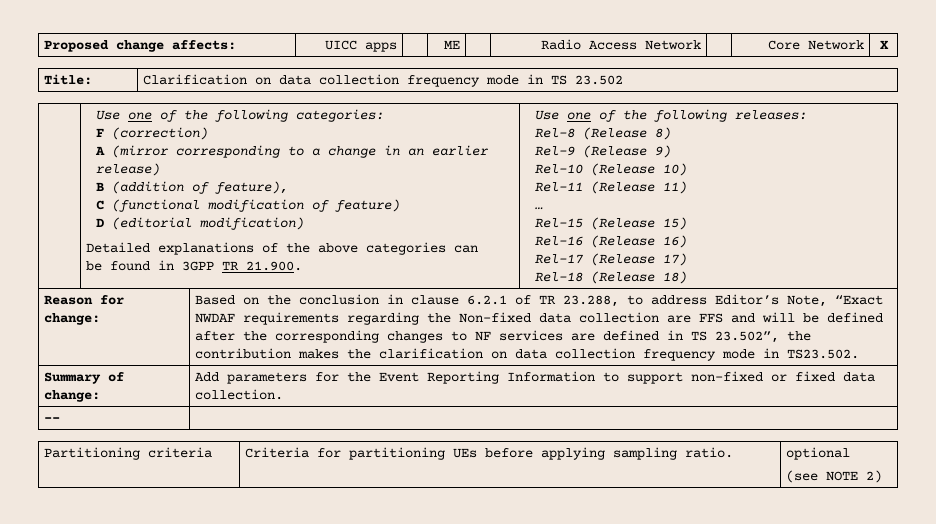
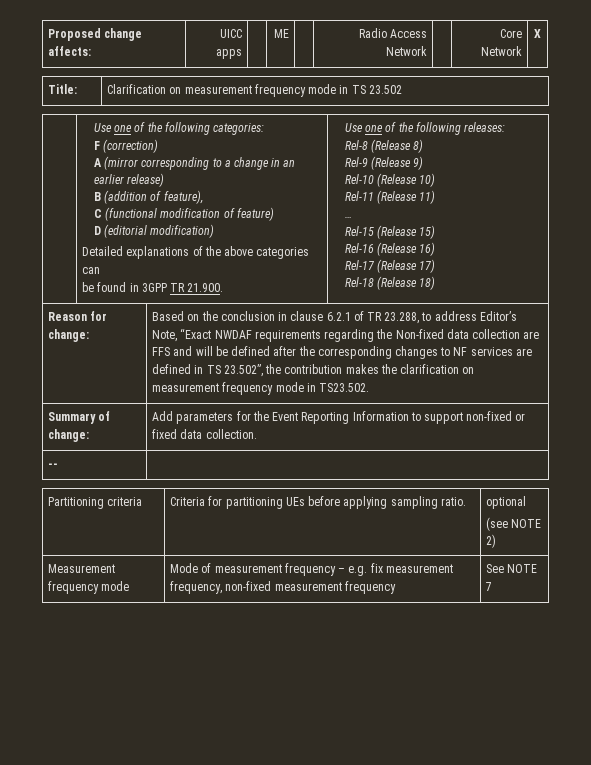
- Title: | Clarification on data collection frequency mode in TS 23.502
+ Title: | Clarification on measurement frequency mode in TS 23.502
- Based on the conclusion in clause 6.2.1 of TR 23.288, to address Editor’s Note, “Exact NWDAF requirements regarding the Non-fixed data collection are FFS and will be defined after the corresponding changes to NF services are defined in TS 23.502”, the contribution makes the clarification on data collection frequency mode in TS23.502.
+ Based on the conclusion in clause 6.2.1 of TR 23.288, to address Editor’s Note, “Exact NWDAF requirements regarding the Non-fixed data collection are FFS and will be defined after the corresponding changes to NF services are defined in TS 23.502”, the contribution makes the clarification on measurement frequency mode in TS23.502.
+ Measurement frequency mode | Mode of measurement frequency – e.g. fix measurement frequency, non-fixed measurement frequency | See NOTE 7

